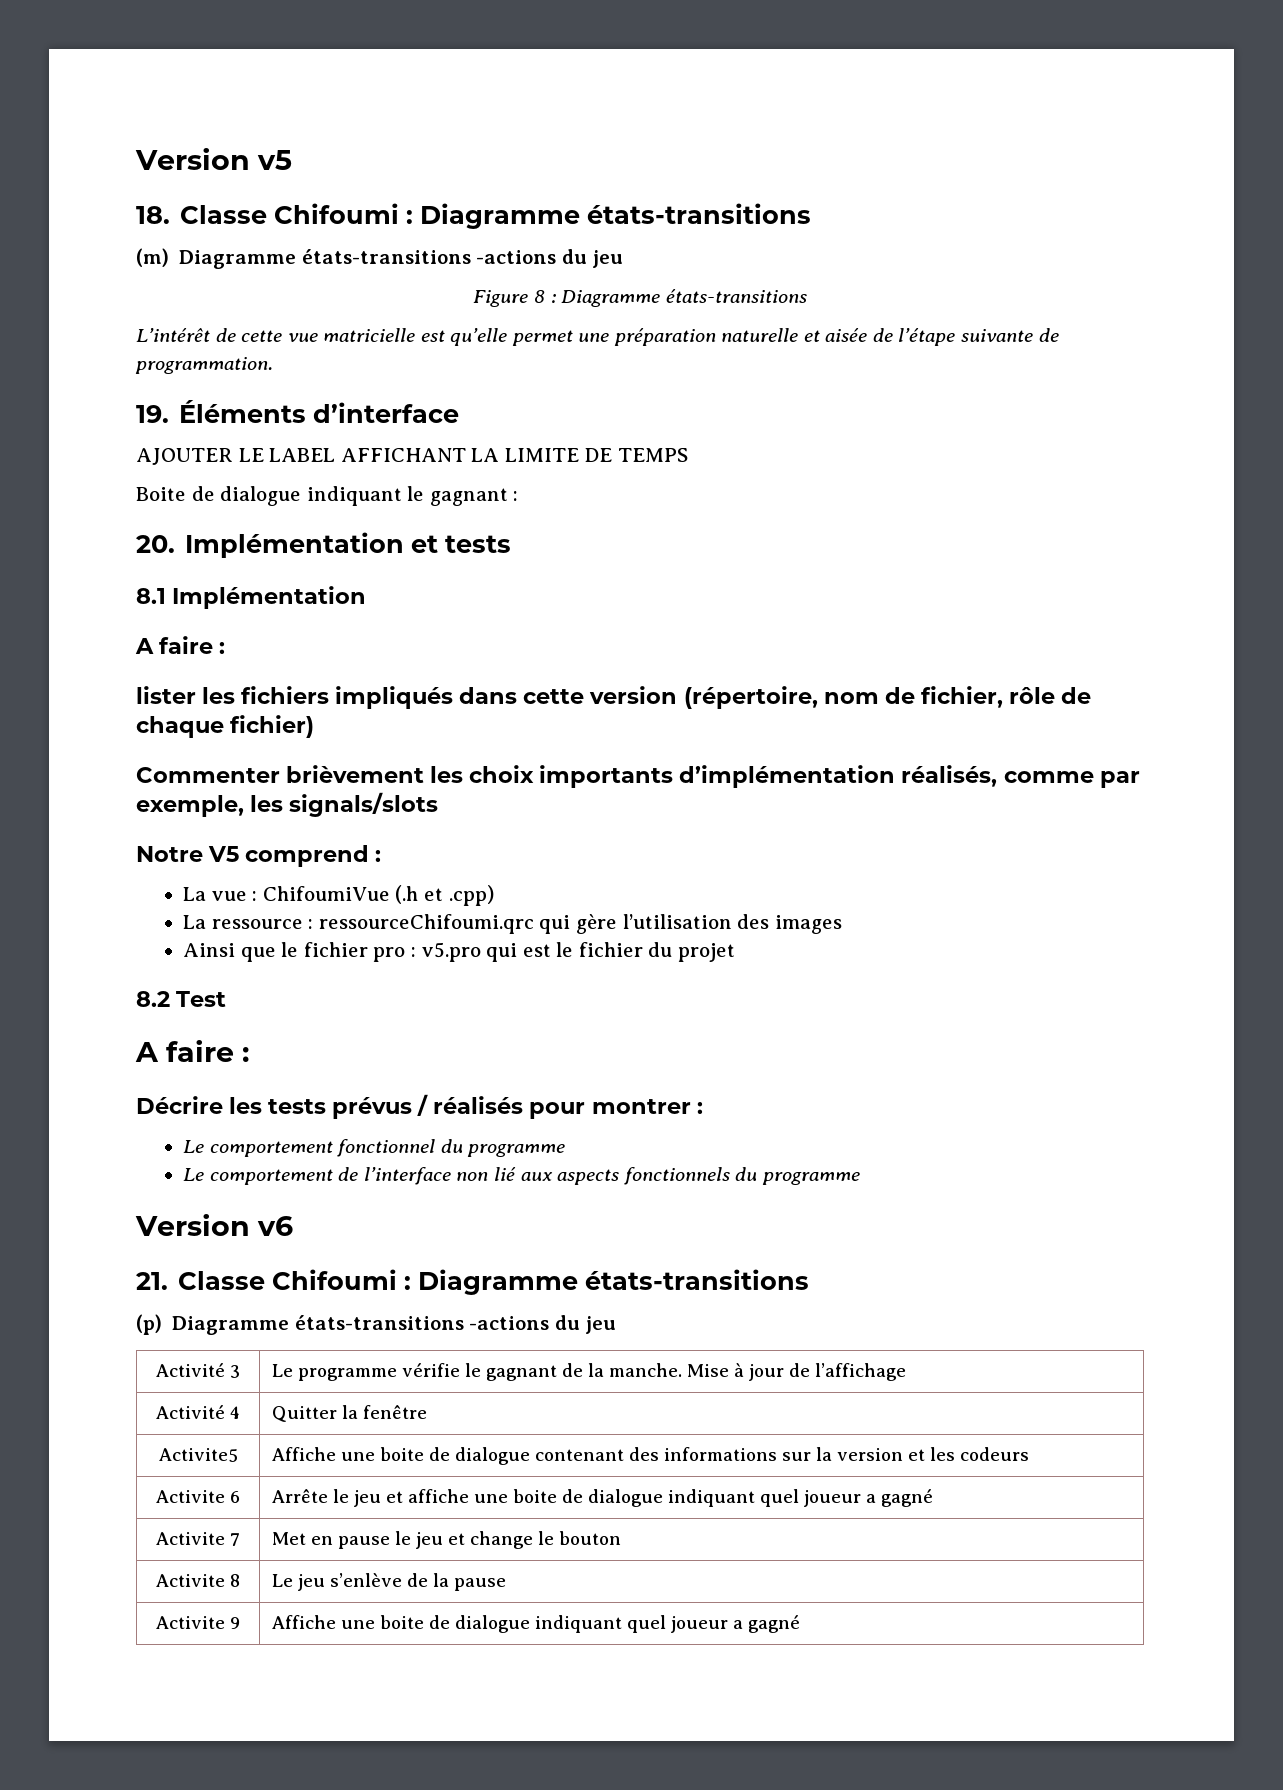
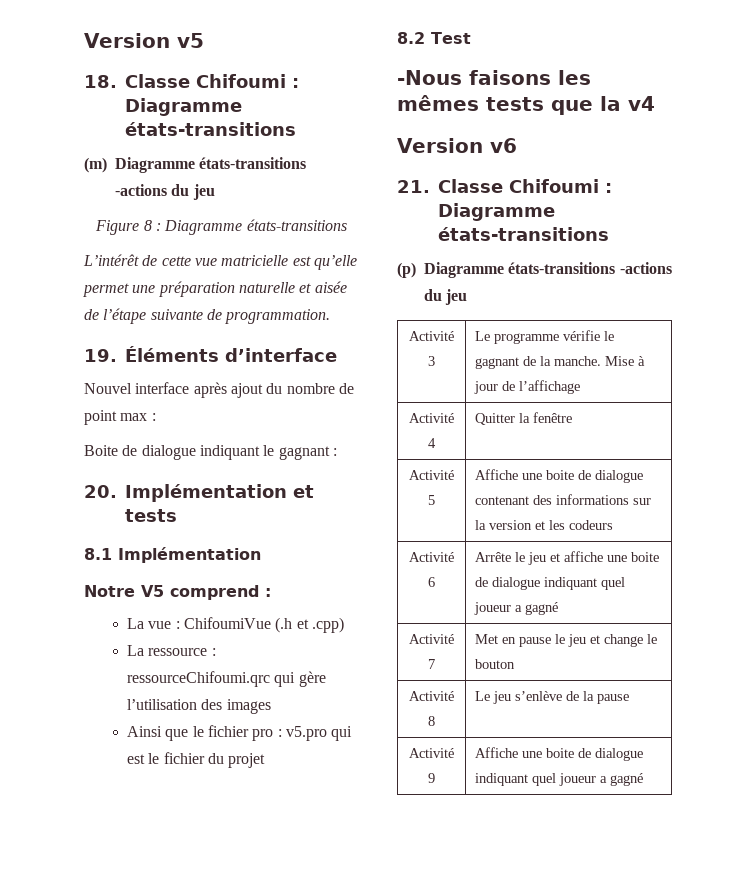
- AJOUTER LE LABEL AFFICHANT LA LIMITE DE TEMPS
+ Nouvel interface après ajout du nombre de point max :
  8.1 Implémentation
- A faire :
- lister les fichiers impliqués dans cette version (répertoire, nom de fichier, rôle de chaque fichier)
- Commenter brièvement les choix importants d’implémentation réalisés, comme par exemple, les signals/slots
  8.2 Test
- A faire :
- Décrire les tests prévus / réalisés pour montrer :
- Le comportement fonctionnel du programme
- Le comportement de l’interface non lié aux aspects fonctionnels du programme
+ -Nous faisons les mêmes tests que la v4
- Activite5 | Affiche une boite de dialogue contenant des informations sur la version et les codeurs
+ Activité 5 | Affiche une boite de dialogue contenant des informations sur la version et les codeurs
- Activite 6 | Arrête le jeu et affiche une boite de dialogue indiquant quel joueur a gagné
+ Activité 6 | Arrête le jeu et affiche une boite de dialogue indiquant quel joueur a gagné
- Activite 7 | Met en pause le jeu et change le bouton
+ Activité 7 | Met en pause le jeu et change le bouton
- Activite 8 | Le jeu s’enlève de la pause
+ Activité 8 | Le jeu s’enlève de la pause
- Activite 9 | Affiche une boite de dialogue indiquant quel joueur a gagné
+ Activité 9 | Affiche une boite de dialogue indiquant quel joueur a gagné

